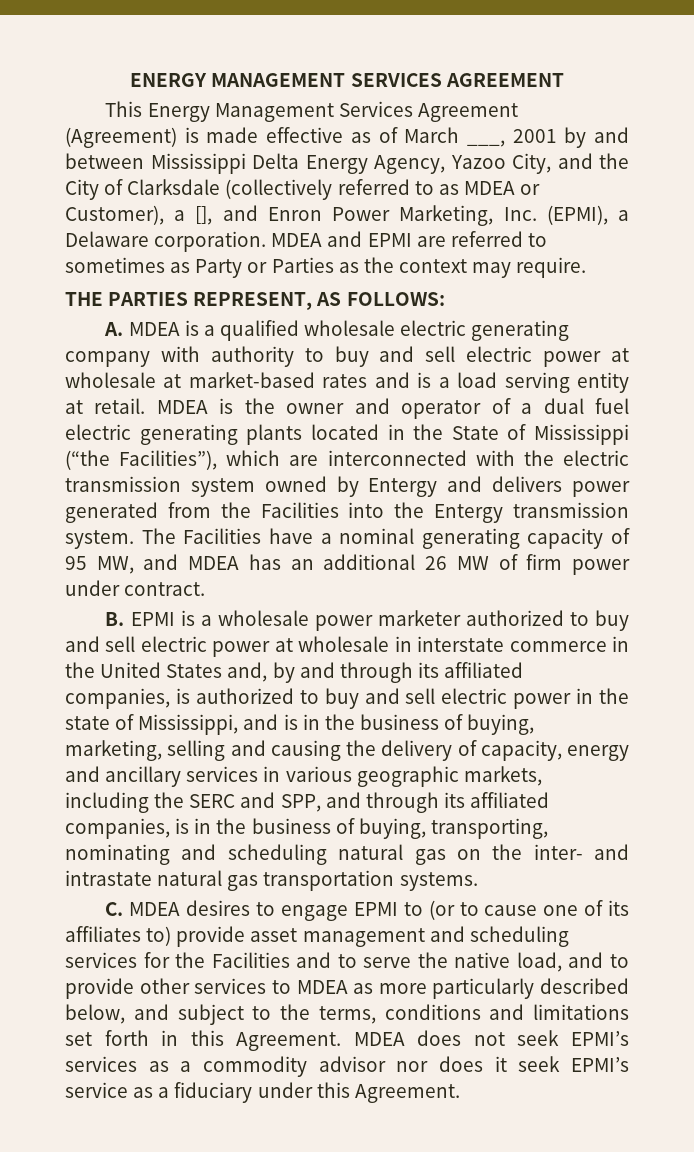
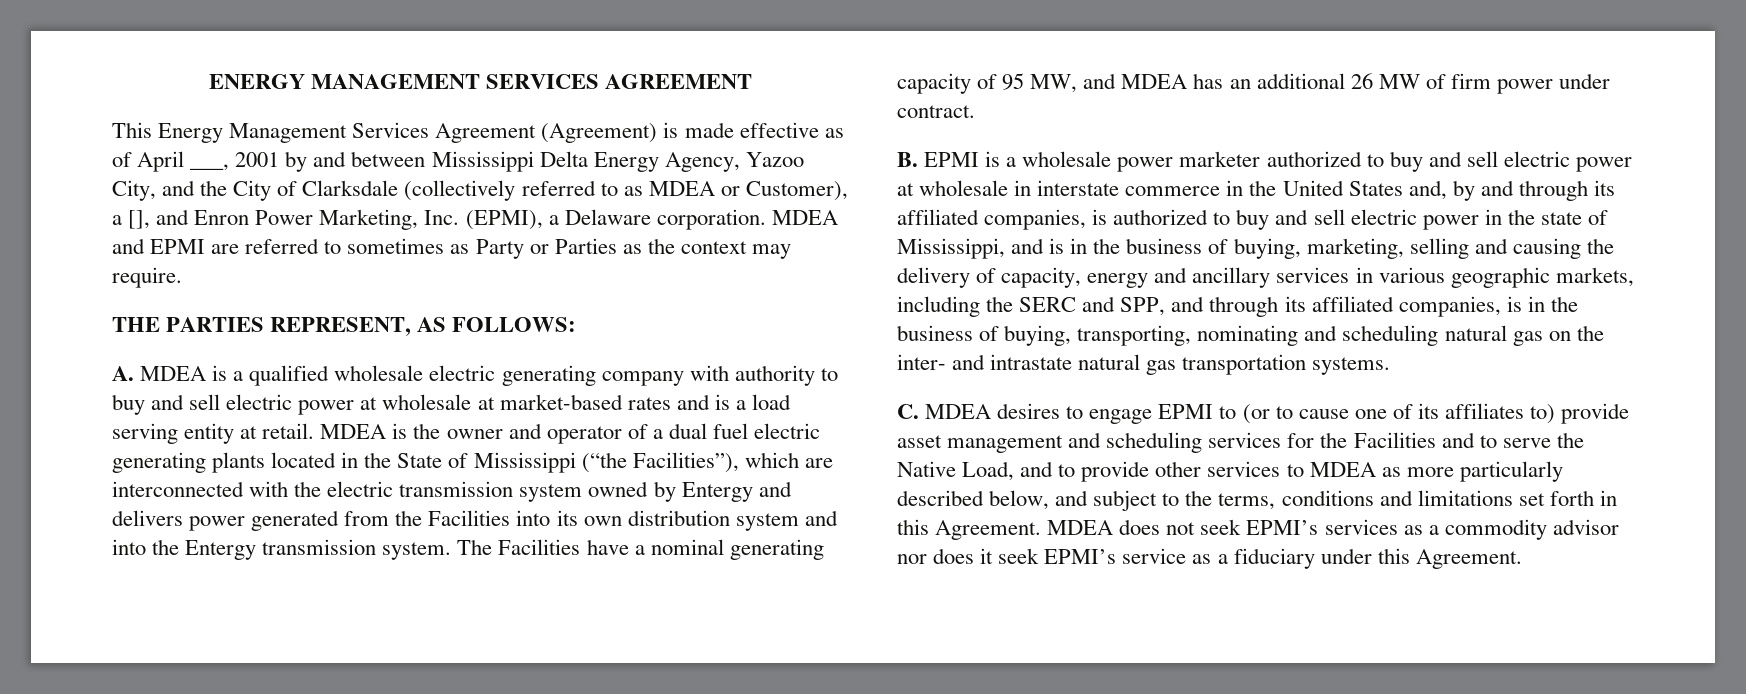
- This Energy Management Services Agreement (Agreement) is made effective as of March ___, 2001 by and between Mississippi Delta Energy Agency, Yazoo City, and the City of Clarksdale (collectively referred to as MDEA or Customer), a [], and Enron Power Marketing, Inc. (EPMI), a Delaware corporation.
+ This Energy Management Services Agreement (Agreement) is made effective as of April ___, 2001 by and between Mississippi Delta Energy Agency, Yazoo City, and the City of Clarksdale (collectively referred to as MDEA or Customer), a [], and Enron Power Marketing, Inc. (EPMI), a Delaware corporation.
- MDEA is the owner and operator of a dual fuel electric generating plants located in the State of Mississippi (“the Facilities”), which are interconnected with the electric transmission system owned by Entergy and delivers power generated from the Facilities into the Entergy transmission system.
+ MDEA is the owner and operator of a dual fuel electric generating plants located in the State of Mississippi (“the Facilities”), which are interconnected with the electric transmission system owned by Entergy and delivers power generated from the Facilities into its own distribution system and into the Entergy transmission system.
- C. MDEA desires to engage EPMI to (or to cause one of its affiliates to) provide asset management and scheduling services for the Facilities and to serve the native load, and to provide other services to MDEA as more particularly described below, and subject to the terms, conditions and limitations set forth in this Agreement.
+ C. MDEA desires to engage EPMI to (or to cause one of its affiliates to) provide asset management and scheduling services for the Facilities and to serve the Native Load, and to provide other services to MDEA as more particularly described below, and subject to the terms, conditions and limitations set forth in this Agreement.

